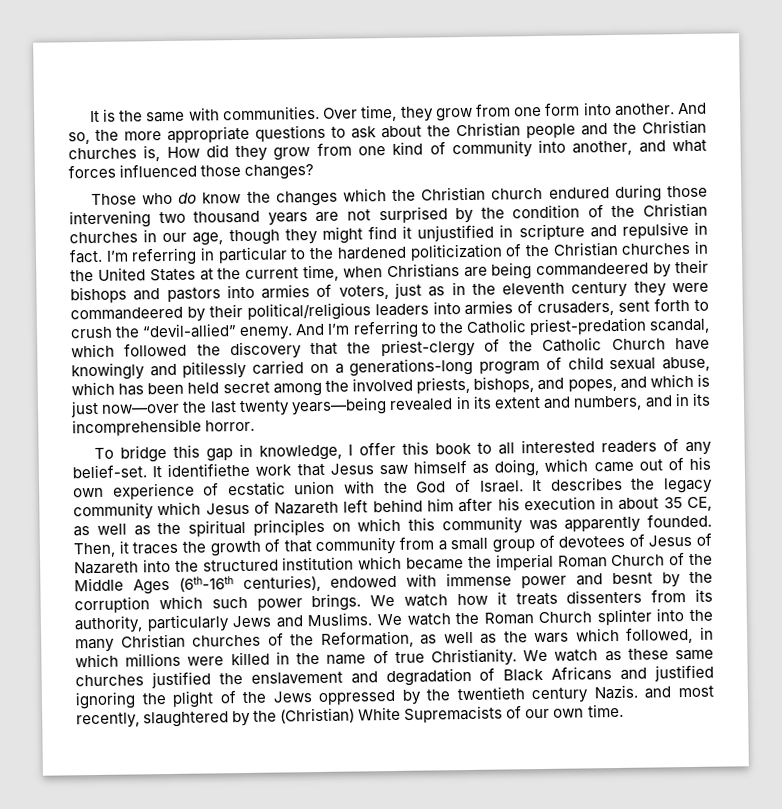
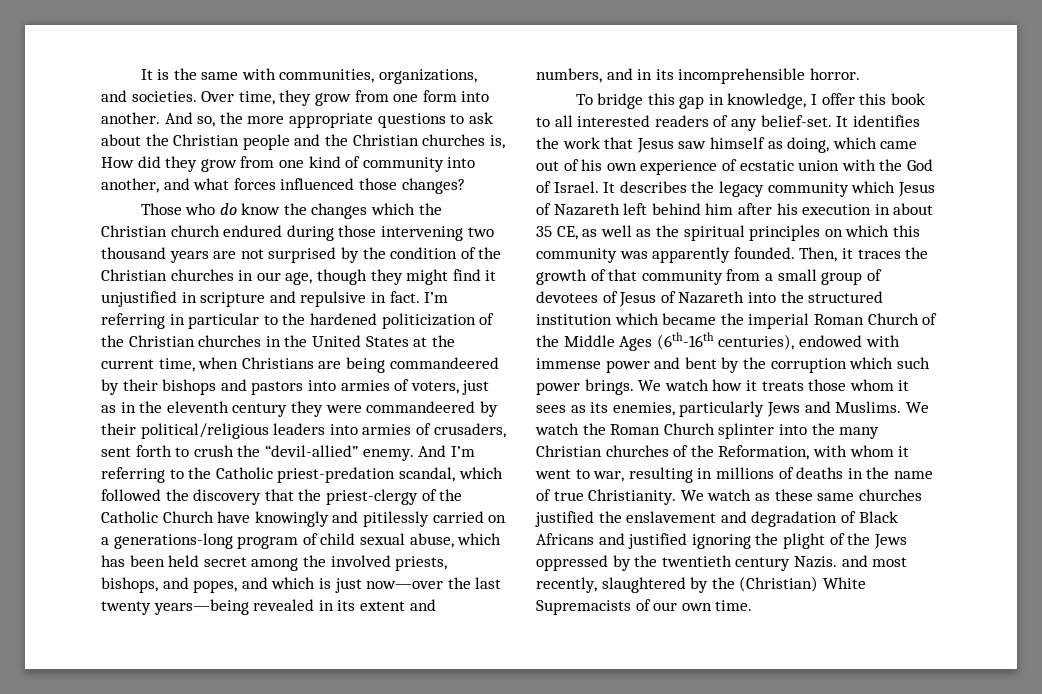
- It is the same with communities.
+ It is the same with communities, organizations, and societies.
- It identifiethe work that Jesus saw himself as doing, which came out of his own experience of ecstatic union with the God of Israel.
+ It identifies the work that Jesus saw himself as doing, which came out of his own experience of ecstatic union with the God of Israel.
- Then, it traces the growth of that community from a small group of devotees of Jesus of Nazareth into the structured institution which became the imperial Roman Church of the Middle Ages (6th-16th centuries), endowed with immense power and besnt by the corruption which such power brings.
+ Then, it traces the growth of that community from a small group of devotees of Jesus of Nazareth into the structured institution which became the imperial Roman Church of the Middle Ages (6th-16th centuries), endowed with immense power and bent by the corruption which such power brings.
- We watch how it treats dissenters from its authority, particularly Jews and Muslims.
+ We watch how it treats those whom it sees as its enemies, particularly Jews and Muslims.
- We watch the Roman Church splinter into the many Christian churches of the Reformation, as well as the wars which followed, in which millions were killed in the name of true Christianity.
+ We watch the Roman Church splinter into the many Christian churches of the Reformation, with whom it went to war, resulting in millions of deaths in the name of true Christianity.

